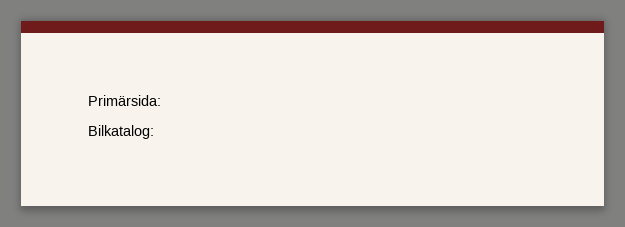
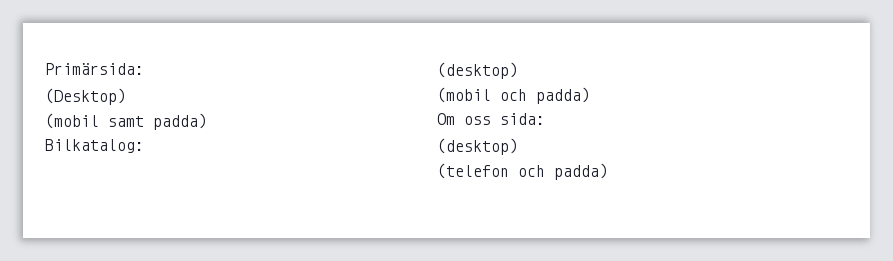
+ (Desktop)
+ (mobil samt padda)
  Bilkatalog:
+ (desktop)
+ (mobil och padda)
+ Om oss sida:
+ (desktop)
+ (telefon och padda)

